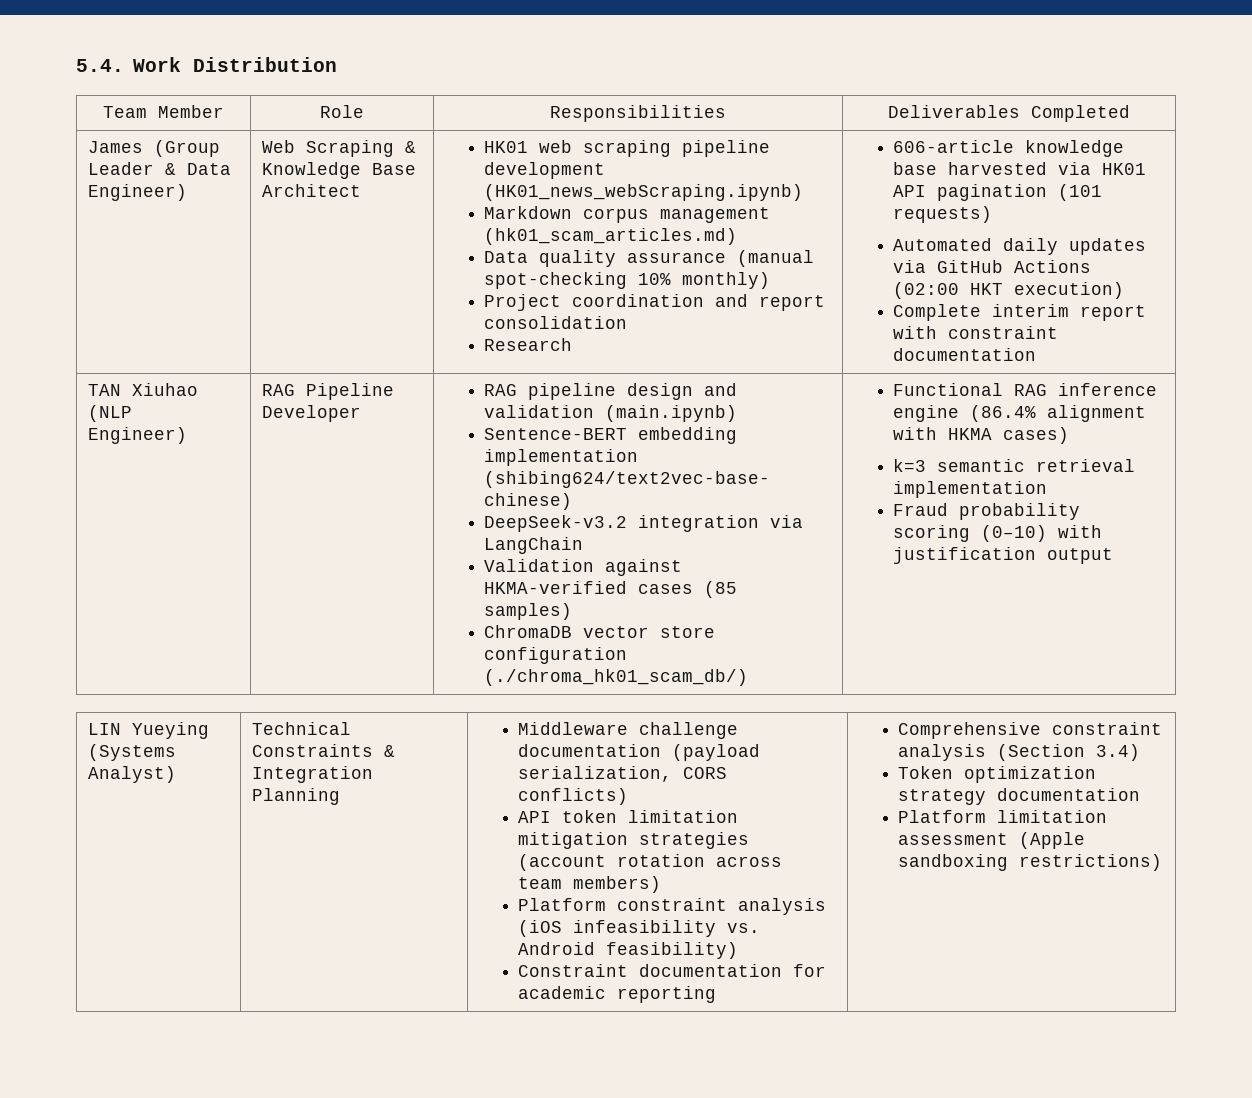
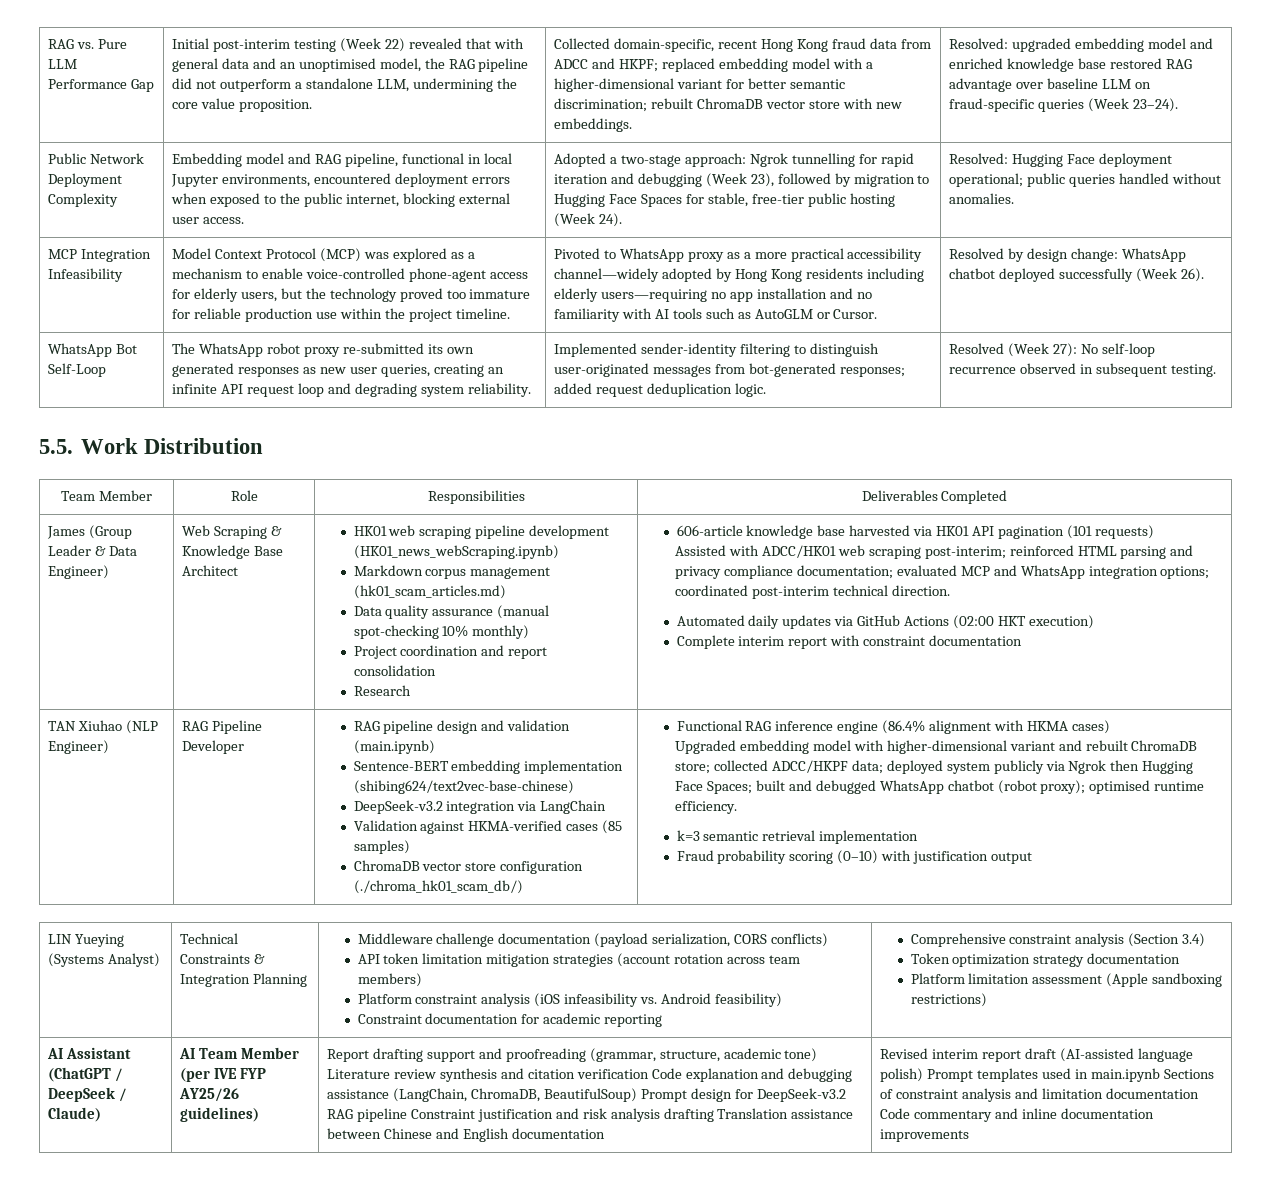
- 5.4. Work Distribution
+ RAG vs. Pure LLM Performance Gap | Initial post-interim testing (Week 22) revealed that with general data and an unoptimised model, the RAG pipeline did not outperform a standalone LLM, undermining the core value proposition. | Collected domain-specific, recent Hong Kong fraud data from ADCC and HKPF; replaced embedding model with a higher-dimensional variant for better semantic discrimination; rebuilt ChromaDB vector store with new embeddings. | Resolved: upgraded embedding model and enriched knowledge base restored RAG advantage over baseline LLM on fraud-specific queries (Week 23–24).
+ Public Network Deployment Complexity | Embedding model and RAG pipeline, functional in local Jupyter environments, encountered deployment errors when exposed to the public internet, blocking external user access. | Adopted a two-stage approach: Ngrok tunnelling for rapid iteration and debugging (Week 23), followed by migration to Hugging Face Spaces for stable, free-tier public hosting (Week 24). | Resolved: Hugging Face deployment operational; public queries handled without anomalies.
+ MCP Integration Infeasibility | Model Context Protocol (MCP) was explored as a mechanism to enable voice-controlled phone-agent access for elderly users, but the technology proved too immature for reliable production use within the project timeline. | Pivoted to WhatsApp proxy as a more practical accessibility channel—widely adopted by Hong Kong residents including elderly users—requiring no app installation and no familiarity with AI tools such as AutoGLM or Cursor. | Resolved by design change: WhatsApp chatbot deployed successfully (Week 26).
+ WhatsApp Bot Self-Loop | The WhatsApp robot proxy re-submitted its own generated responses as new user queries, creating an infinite API request loop and degrading system reliability. | Implemented sender-identity filtering to distinguish user-originated messages from bot-generated responses; added request deduplication logic. | Resolved (Week 27): No self-loop recurrence observed in subsequent testing.
+ 5.5. Work Distribution
+ Assisted with ADCC/HK01 web scraping post-interim; reinforced HTML parsing and privacy compliance documentation; evaluated MCP and WhatsApp integration options; coordinated post-interim technical direction.
+ Upgraded embedding model with higher-dimensional variant and rebuilt ChromaDB store; collected ADCC/HKPF data; deployed system publicly via Ngrok then Hugging Face Spaces; built and debugged WhatsApp chatbot (robot proxy); optimised runtime efficiency.
+ AI Assistant (ChatGPT / DeepSeek / Claude) | AI Team Member (per IVE FYP AY25/26 guidelines) | Report drafting support and proofreading (grammar, structure, academic tone) Literature review synthesis and citation verification Code explanation and debugging assistance (LangChain, ChromaDB, BeautifulSoup) Prompt design for DeepSeek-v3.2 RAG pipeline Constraint justification and risk analysis drafting Translation assistance between Chinese and English documentation | Revised interim report draft (AI-assisted language polish) Prompt templates used in main.ipynb Sections of constraint analysis and limitation documentation Code commentary and inline documentation improvements

